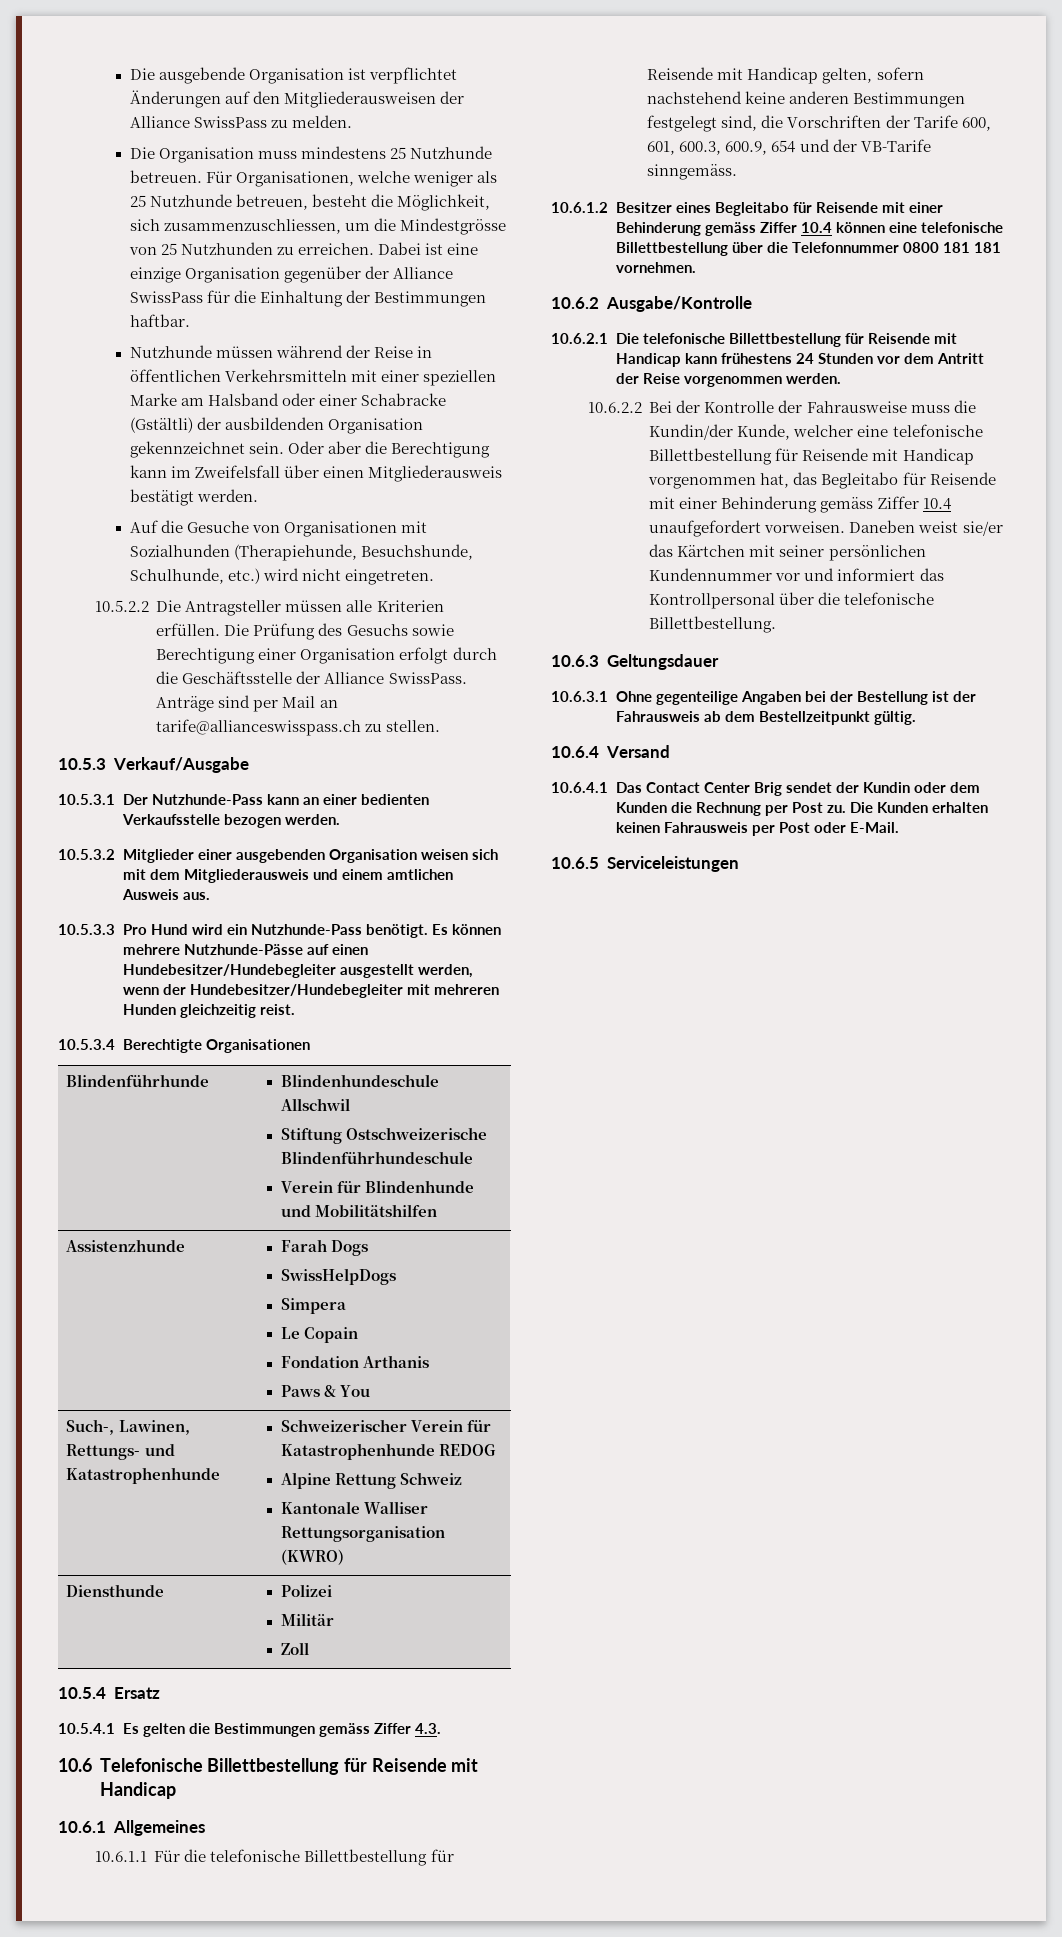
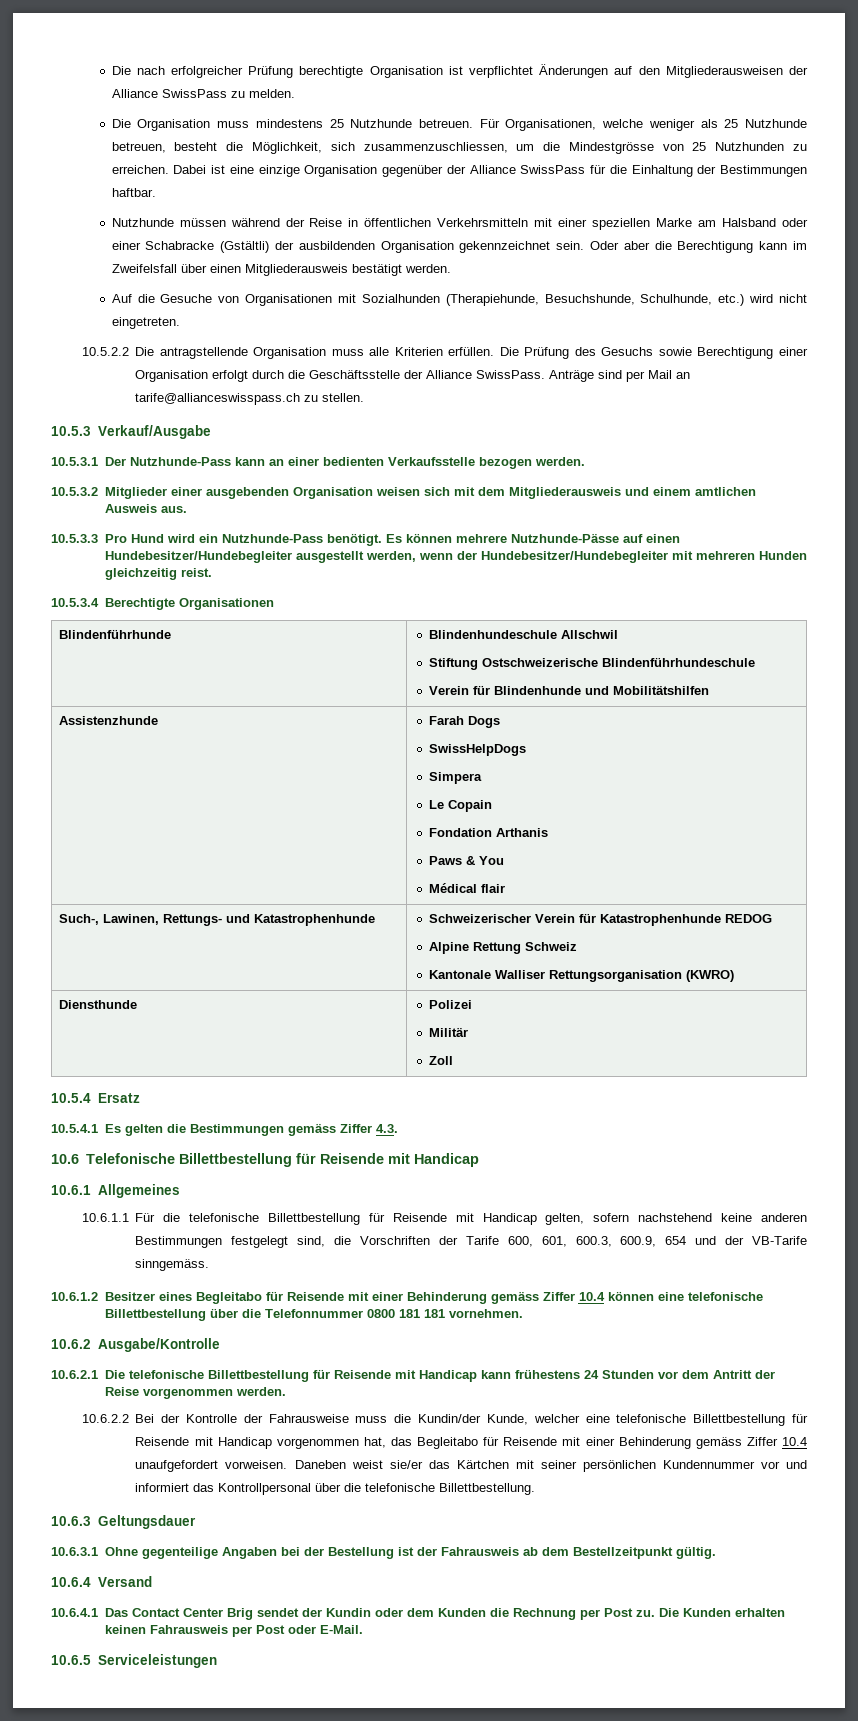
- Die ausgebende Organisation ist verpflichtet Änderungen auf den Mitgliederausweisen der Alliance SwissPass zu melden.
+ Die nach erfolgreicher Prüfung berechtigte Organisation ist verpflichtet Änderungen auf den Mitgliederausweisen der Alliance SwissPass zu melden.
- 10.5.2.2 Die Antragsteller müssen alle Kriterien erfüllen.
+ 10.5.2.2 Die antragstellende Organisation muss alle Kriterien erfüllen.
  Assistenzhunde | Farah Dogs
  SwissHelpDogs
  Simpera
  Le Copain
  Fondation Arthanis
  Paws & You
+ Médical flair

